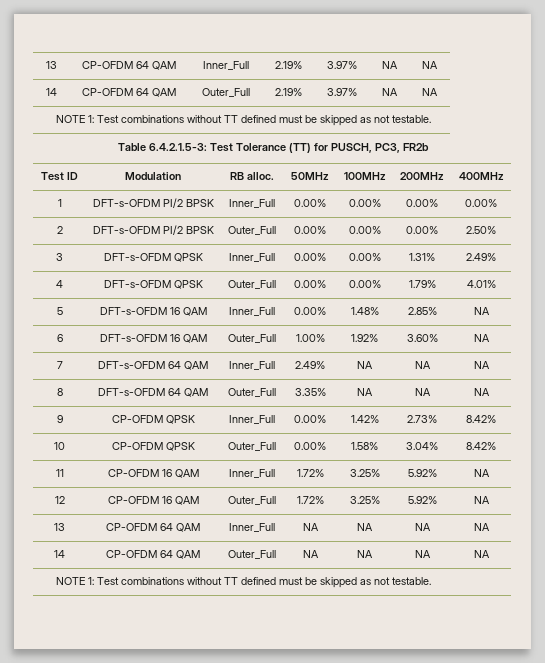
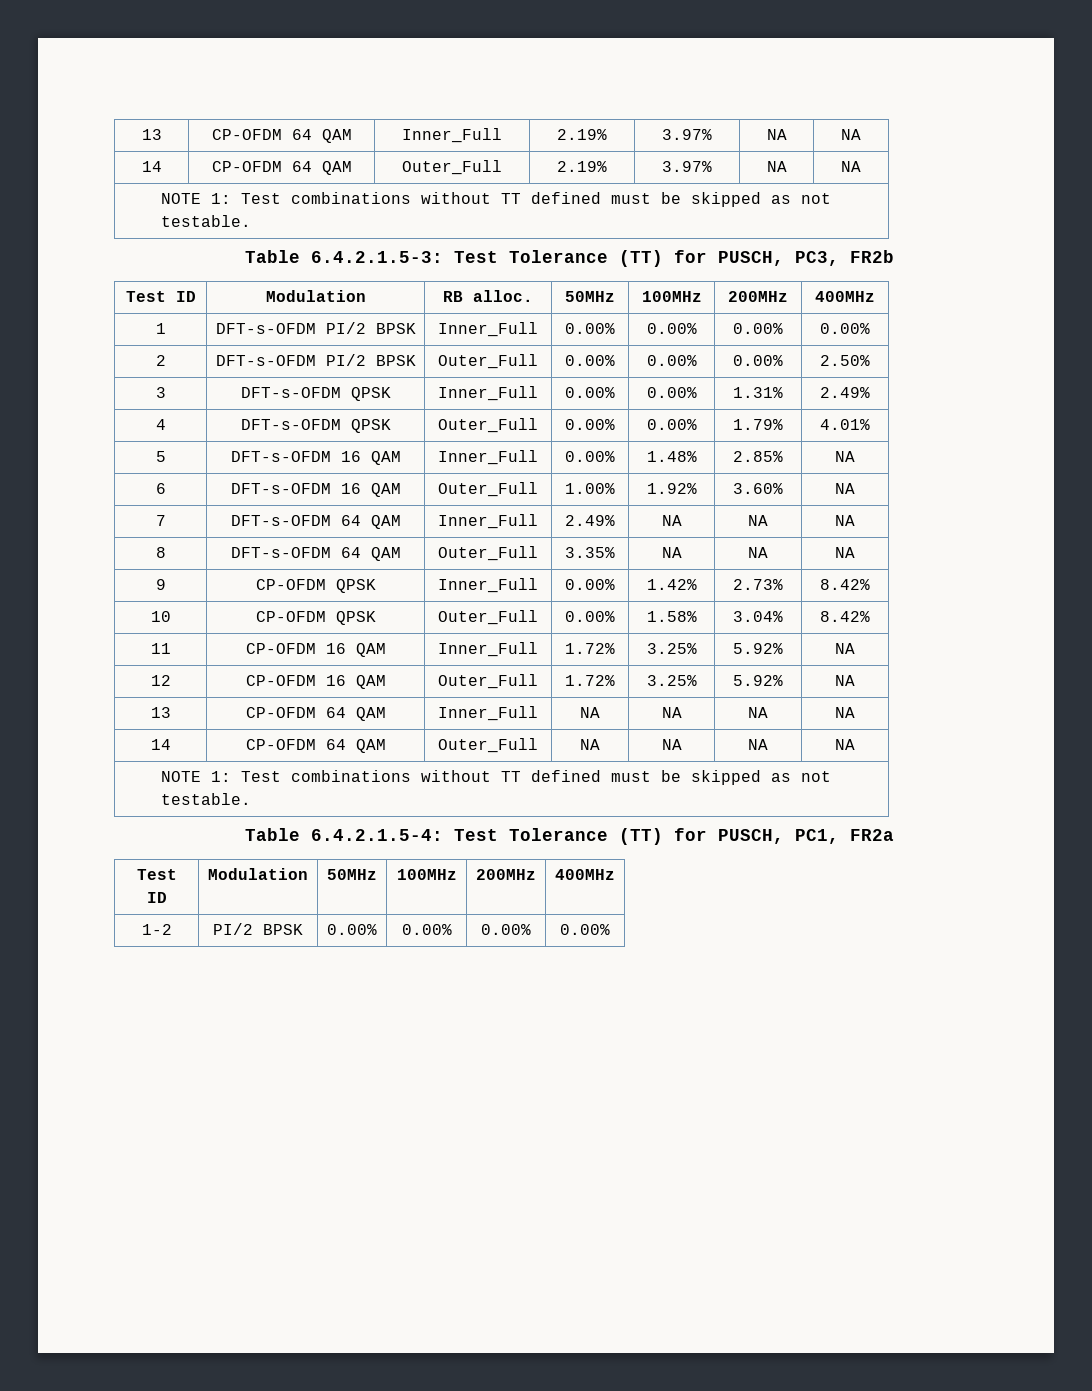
+ Table 6.4.2.1.5-4: Test Tolerance (TT) for PUSCH, PC1, FR2a
+ Test ID | Modulation | 50MHz | 100MHz | 200MHz | 400MHz
+ 1-2 | PI/2 BPSK | 0.00% | 0.00% | 0.00% | 0.00%

